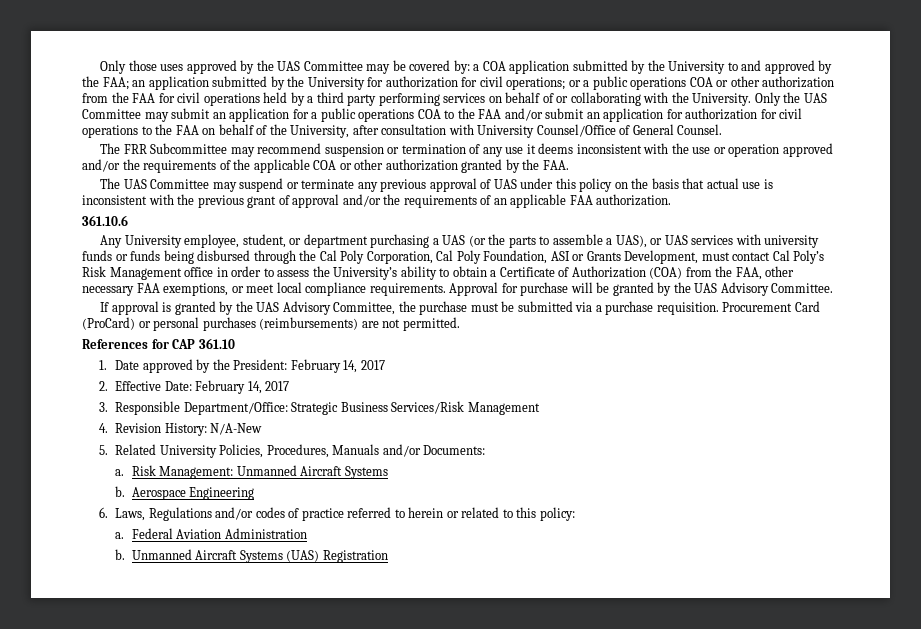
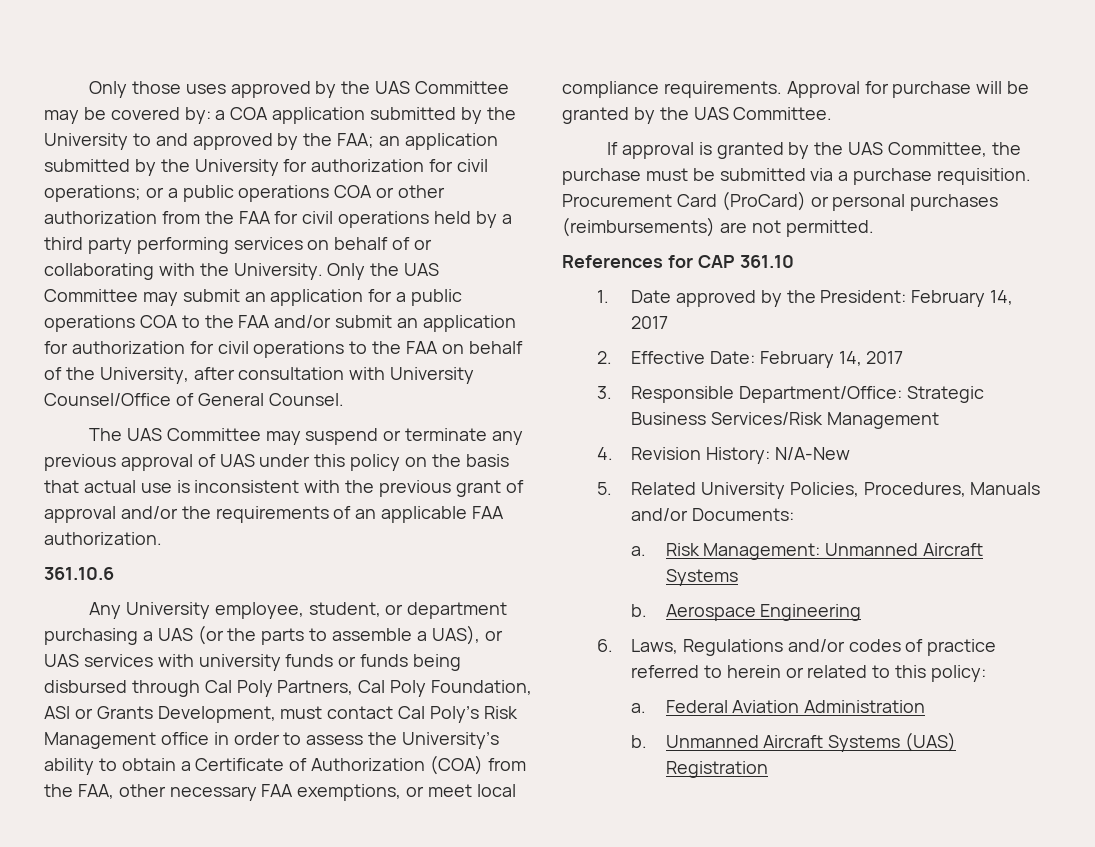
- The FRR Subcommittee may recommend suspension or termination of any use it deems inconsistent with the use or operation approved and/or the requirements of the applicable COA or other authorization granted by the FAA.
- Any University employee, student, or department purchasing a UAS (or the parts to assemble a UAS), or UAS services with university funds or funds being disbursed through the Cal Poly Corporation, Cal Poly Foundation, ASI or Grants Development, must contact Cal Poly’s Risk Management office in order to assess the University’s ability to obtain a Certificate of Authorization (COA) from the FAA, other necessary FAA exemptions, or meet local compliance requirements.
+ Any University employee, student, or department purchasing a UAS (or the parts to assemble a UAS), or UAS services with university funds or funds being disbursed through Cal Poly Partners, Cal Poly Foundation, ASI or Grants Development, must contact Cal Poly’s Risk Management office in order to assess the University’s ability to obtain a Certificate of Authorization (COA) from the FAA, other necessary FAA exemptions, or meet local compliance requirements.
- Approval for purchase will be granted by the UAS Advisory Committee.
+ Approval for purchase will be granted by the UAS Committee.
- If approval is granted by the UAS Advisory Committee, the purchase must be submitted via a purchase requisition.
+ If approval is granted by the UAS Committee, the purchase must be submitted via a purchase requisition.

